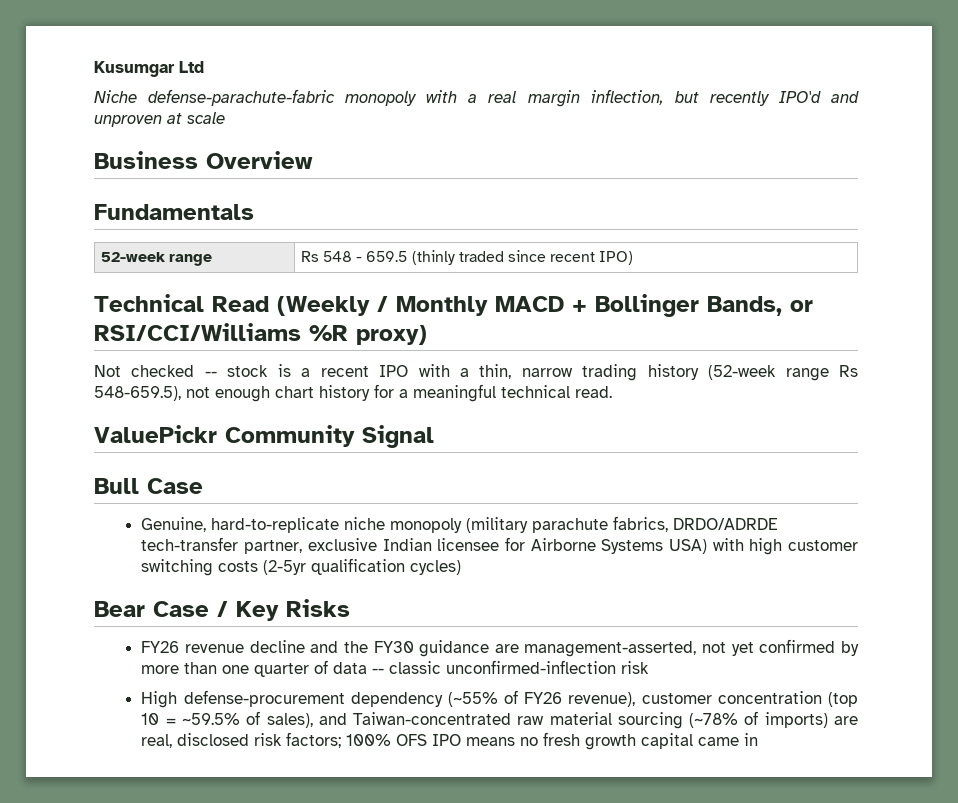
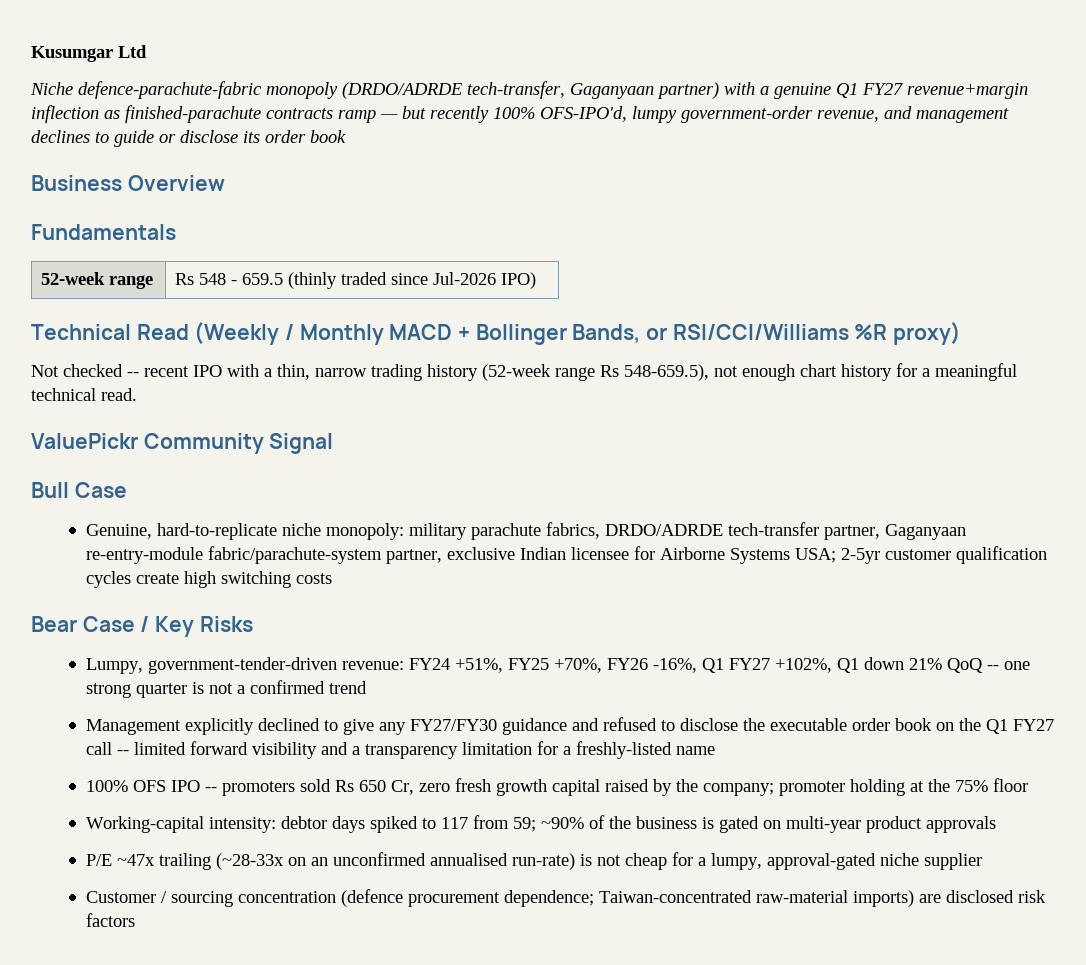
- Niche defense-parachute-fabric monopoly with a real margin inflection, but recently IPO'd and unproven at scale
+ Niche defence-parachute-fabric monopoly (DRDO/ADRDE tech-transfer, Gaganyaan partner) with a genuine Q1 FY27 revenue+margin inflection as finished-parachute contracts ramp — but recently 100% OFS-IPO'd, lumpy government-order revenue, and management declines to guide or disclose its order book
- 52-week range | Rs 548 - 659.5 (thinly traded since recent IPO)
+ 52-week range | Rs 548 - 659.5 (thinly traded since Jul-2026 IPO)
- Not checked -- stock is a recent IPO with a thin, narrow trading history (52-week range Rs 548-659.5), not enough chart history for a meaningful technical read.
+ Not checked -- recent IPO with a thin, narrow trading history (52-week range Rs 548-659.5), not enough chart history for a meaningful technical read.
- Genuine, hard-to-replicate niche monopoly (military parachute fabrics, DRDO/ADRDE tech-transfer partner, exclusive Indian licensee for Airborne Systems USA) with high customer switching costs (2-5yr qualification cycles)
+ Genuine, hard-to-replicate niche monopoly: military parachute fabrics, DRDO/ADRDE tech-transfer partner, Gaganyaan re-entry-module fabric/parachute-system partner, exclusive Indian licensee for Airborne Systems USA; 2-5yr customer qualification cycles create high switching costs
- FY26 revenue decline and the FY30 guidance are management-asserted, not yet confirmed by more than one quarter of data -- classic unconfirmed-inflection risk
- High defense-procurement dependency (~55% of FY26 revenue), customer concentration (top 10 = ~59.5% of sales), and Taiwan-concentrated raw material sourcing (~78% of imports) are real, disclosed risk factors; 100% OFS IPO means no fresh growth capital came in
+ Lumpy, government-tender-driven revenue: FY24 +51%, FY25 +70%, FY26 -16%, Q1 FY27 +102%, Q1 down 21% QoQ -- one strong quarter is not a confirmed trend
+ Management explicitly declined to give any FY27/FY30 guidance and refused to disclose the executable order book on the Q1 FY27 call -- limited forward visibility and a transparency limitation for a freshly-listed name
+ 100% OFS IPO -- promoters sold Rs 650 Cr, zero fresh growth capital raised by the company; promoter holding at the 75% floor
+ Working-capital intensity: debtor days spiked to 117 from 59; ~90% of the business is gated on multi-year product approvals
+ P/E ~47x trailing (~28-33x on an unconfirmed annualised run-rate) is not cheap for a lumpy, approval-gated niche supplier
+ Customer / sourcing concentration (defence procurement dependence; Taiwan-concentrated raw-material imports) are disclosed risk factors

